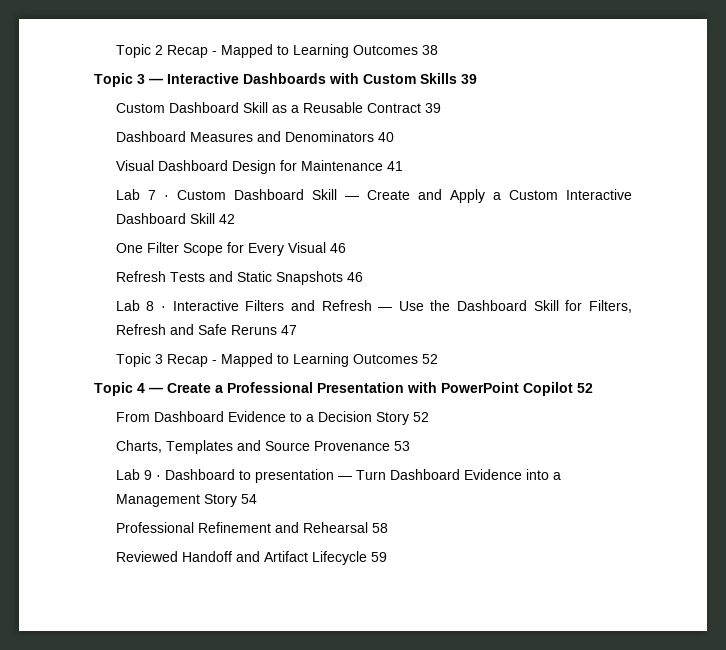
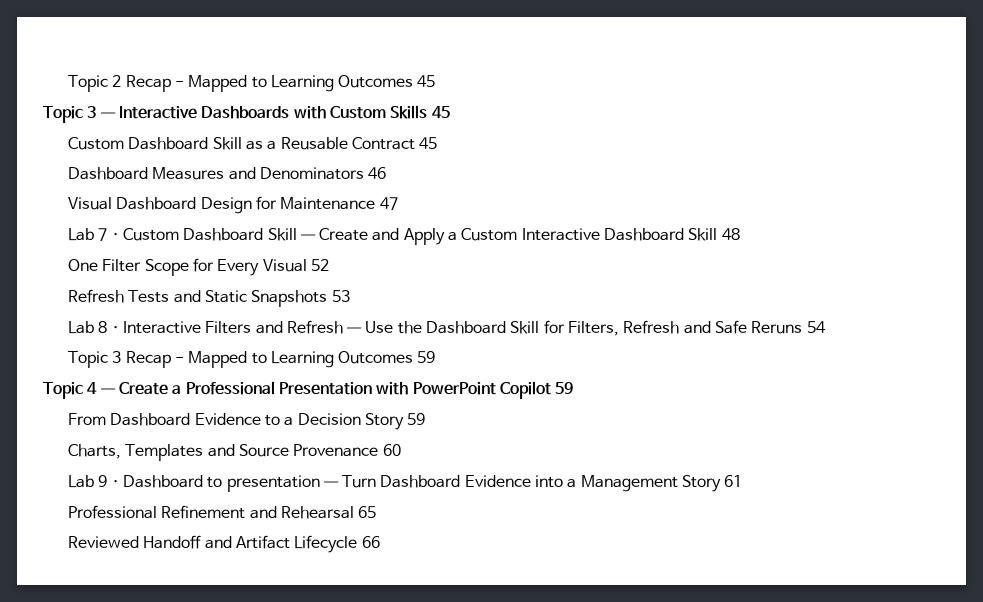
- Topic 2 Recap - Mapped to Learning Outcomes 38
+ Topic 2 Recap - Mapped to Learning Outcomes 45
- Topic 3 — Interactive Dashboards with Custom Skills 39
+ Topic 3 — Interactive Dashboards with Custom Skills 45
- Custom Dashboard Skill as a Reusable Contract 39
+ Custom Dashboard Skill as a Reusable Contract 45
- Dashboard Measures and Denominators 40
+ Dashboard Measures and Denominators 46
- Visual Dashboard Design for Maintenance 41
+ Visual Dashboard Design for Maintenance 47
- Lab 7 · Custom Dashboard Skill — Create and Apply a Custom Interactive Dashboard Skill 42
+ Lab 7 · Custom Dashboard Skill — Create and Apply a Custom Interactive Dashboard Skill 48
- One Filter Scope for Every Visual 46
+ One Filter Scope for Every Visual 52
- Refresh Tests and Static Snapshots 46
+ Refresh Tests and Static Snapshots 53
- Lab 8 · Interactive Filters and Refresh — Use the Dashboard Skill for Filters, Refresh and Safe Reruns 47
+ Lab 8 · Interactive Filters and Refresh — Use the Dashboard Skill for Filters, Refresh and Safe Reruns 54
- Topic 3 Recap - Mapped to Learning Outcomes 52
+ Topic 3 Recap - Mapped to Learning Outcomes 59
- Topic 4 — Create a Professional Presentation with PowerPoint Copilot 52
+ Topic 4 — Create a Professional Presentation with PowerPoint Copilot 59
- From Dashboard Evidence to a Decision Story 52
+ From Dashboard Evidence to a Decision Story 59
- Charts, Templates and Source Provenance 53
+ Charts, Templates and Source Provenance 60
- Lab 9 · Dashboard to presentation — Turn Dashboard Evidence into a Management Story 54
+ Lab 9 · Dashboard to presentation — Turn Dashboard Evidence into a Management Story 61
- Professional Refinement and Rehearsal 58
+ Professional Refinement and Rehearsal 65
- Reviewed Handoff and Artifact Lifecycle 59
+ Reviewed Handoff and Artifact Lifecycle 66

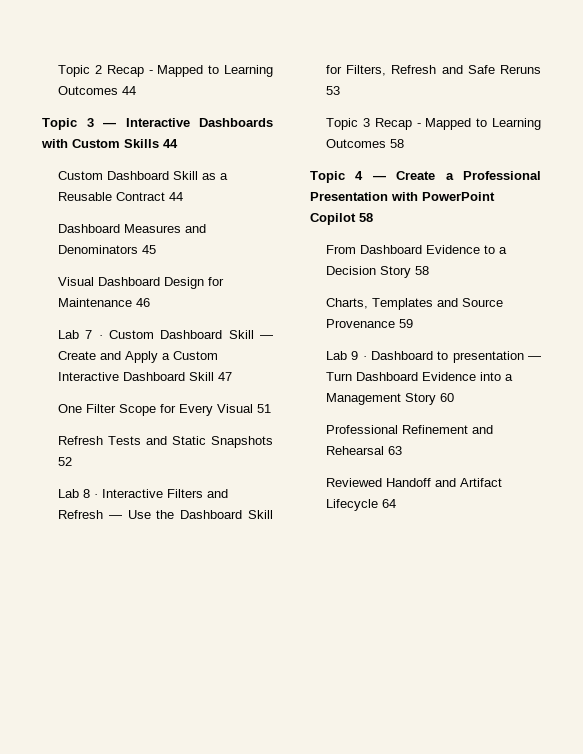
- Topic 2 Recap - Mapped to Learning Outcomes 45
+ Topic 2 Recap - Mapped to Learning Outcomes 44
- Topic 3 — Interactive Dashboards with Custom Skills 45
+ Topic 3 — Interactive Dashboards with Custom Skills 44
- Custom Dashboard Skill as a Reusable Contract 45
+ Custom Dashboard Skill as a Reusable Contract 44
- Dashboard Measures and Denominators 46
+ Dashboard Measures and Denominators 45
- Visual Dashboard Design for Maintenance 47
+ Visual Dashboard Design for Maintenance 46
- Lab 7 · Custom Dashboard Skill — Create and Apply a Custom Interactive Dashboard Skill 48
+ Lab 7 · Custom Dashboard Skill — Create and Apply a Custom Interactive Dashboard Skill 47
- One Filter Scope for Every Visual 52
+ One Filter Scope for Every Visual 51
- Refresh Tests and Static Snapshots 53
+ Refresh Tests and Static Snapshots 52
- Lab 8 · Interactive Filters and Refresh — Use the Dashboard Skill for Filters, Refresh and Safe Reruns 54
+ Lab 8 · Interactive Filters and Refresh — Use the Dashboard Skill for Filters, Refresh and Safe Reruns 53
- Topic 3 Recap - Mapped to Learning Outcomes 59
+ Topic 3 Recap - Mapped to Learning Outcomes 58
- Topic 4 — Create a Professional Presentation with PowerPoint Copilot 59
+ Topic 4 — Create a Professional Presentation with PowerPoint Copilot 58
- From Dashboard Evidence to a Decision Story 59
+ From Dashboard Evidence to a Decision Story 58
- Charts, Templates and Source Provenance 60
+ Charts, Templates and Source Provenance 59
- Lab 9 · Dashboard to presentation — Turn Dashboard Evidence into a Management Story 61
+ Lab 9 · Dashboard to presentation — Turn Dashboard Evidence into a Management Story 60
- Professional Refinement and Rehearsal 65
+ Professional Refinement and Rehearsal 63
- Reviewed Handoff and Artifact Lifecycle 66
+ Reviewed Handoff and Artifact Lifecycle 64

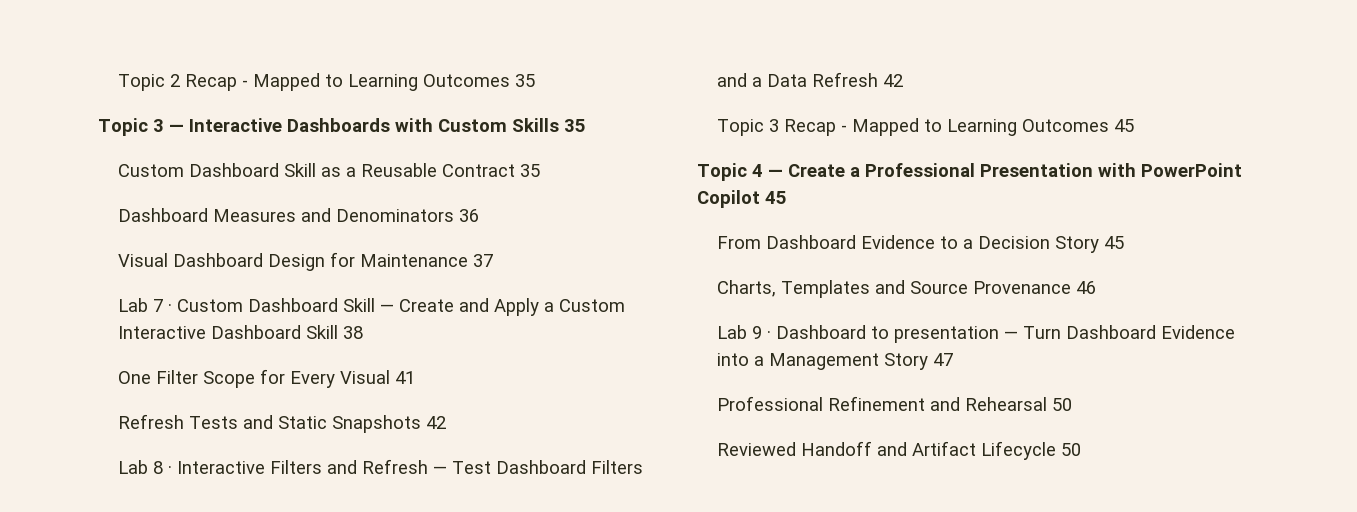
- Topic 2 Recap - Mapped to Learning Outcomes 44
+ Topic 2 Recap - Mapped to Learning Outcomes 35
- Topic 3 — Interactive Dashboards with Custom Skills 44
+ Topic 3 — Interactive Dashboards with Custom Skills 35
- Custom Dashboard Skill as a Reusable Contract 44
+ Custom Dashboard Skill as a Reusable Contract 35
- Dashboard Measures and Denominators 45
+ Dashboard Measures and Denominators 36
- Visual Dashboard Design for Maintenance 46
+ Visual Dashboard Design for Maintenance 37
- Lab 7 · Custom Dashboard Skill — Create and Apply a Custom Interactive Dashboard Skill 47
+ Lab 7 · Custom Dashboard Skill — Create and Apply a Custom Interactive Dashboard Skill 38
- One Filter Scope for Every Visual 51
+ One Filter Scope for Every Visual 41
- Refresh Tests and Static Snapshots 52
+ Refresh Tests and Static Snapshots 42
- Lab 8 · Interactive Filters and Refresh — Use the Dashboard Skill for Filters, Refresh and Safe Reruns 53
+ Lab 8 · Interactive Filters and Refresh — Test Dashboard Filters and a Data Refresh 42
- Topic 3 Recap - Mapped to Learning Outcomes 58
+ Topic 3 Recap - Mapped to Learning Outcomes 45
- Topic 4 — Create a Professional Presentation with PowerPoint Copilot 58
+ Topic 4 — Create a Professional Presentation with PowerPoint Copilot 45
- From Dashboard Evidence to a Decision Story 58
+ From Dashboard Evidence to a Decision Story 45
- Charts, Templates and Source Provenance 59
+ Charts, Templates and Source Provenance 46
- Lab 9 · Dashboard to presentation — Turn Dashboard Evidence into a Management Story 60
+ Lab 9 · Dashboard to presentation — Turn Dashboard Evidence into a Management Story 47
- Professional Refinement and Rehearsal 63
+ Professional Refinement and Rehearsal 50
- Reviewed Handoff and Artifact Lifecycle 64
+ Reviewed Handoff and Artifact Lifecycle 50

